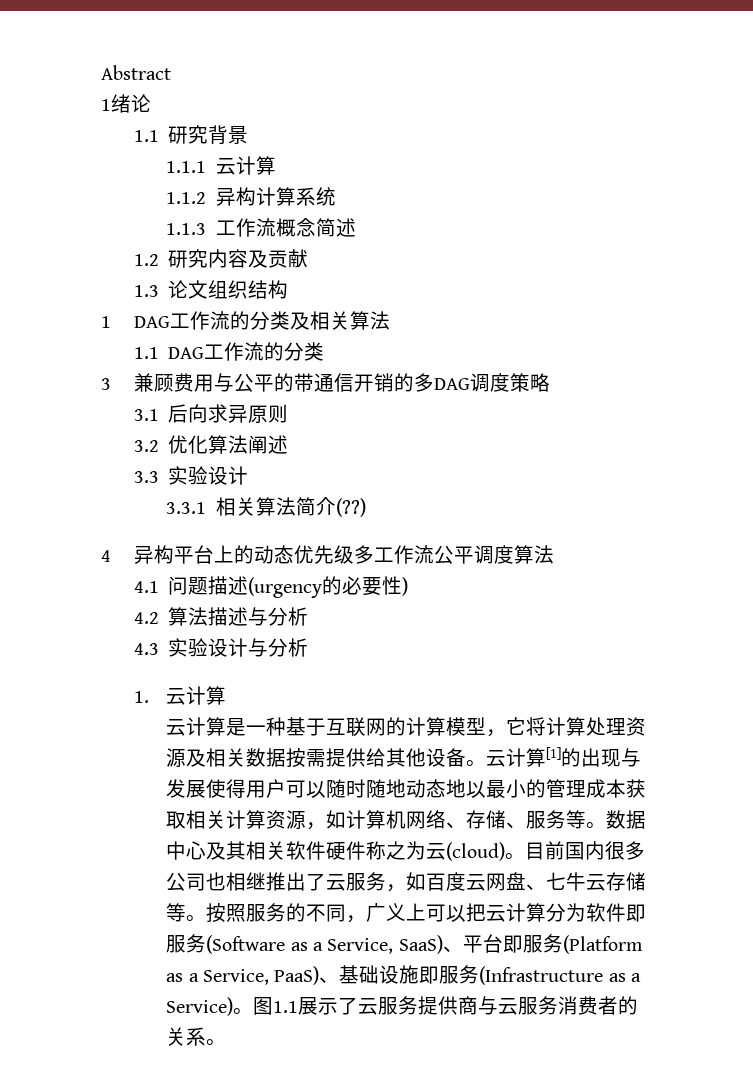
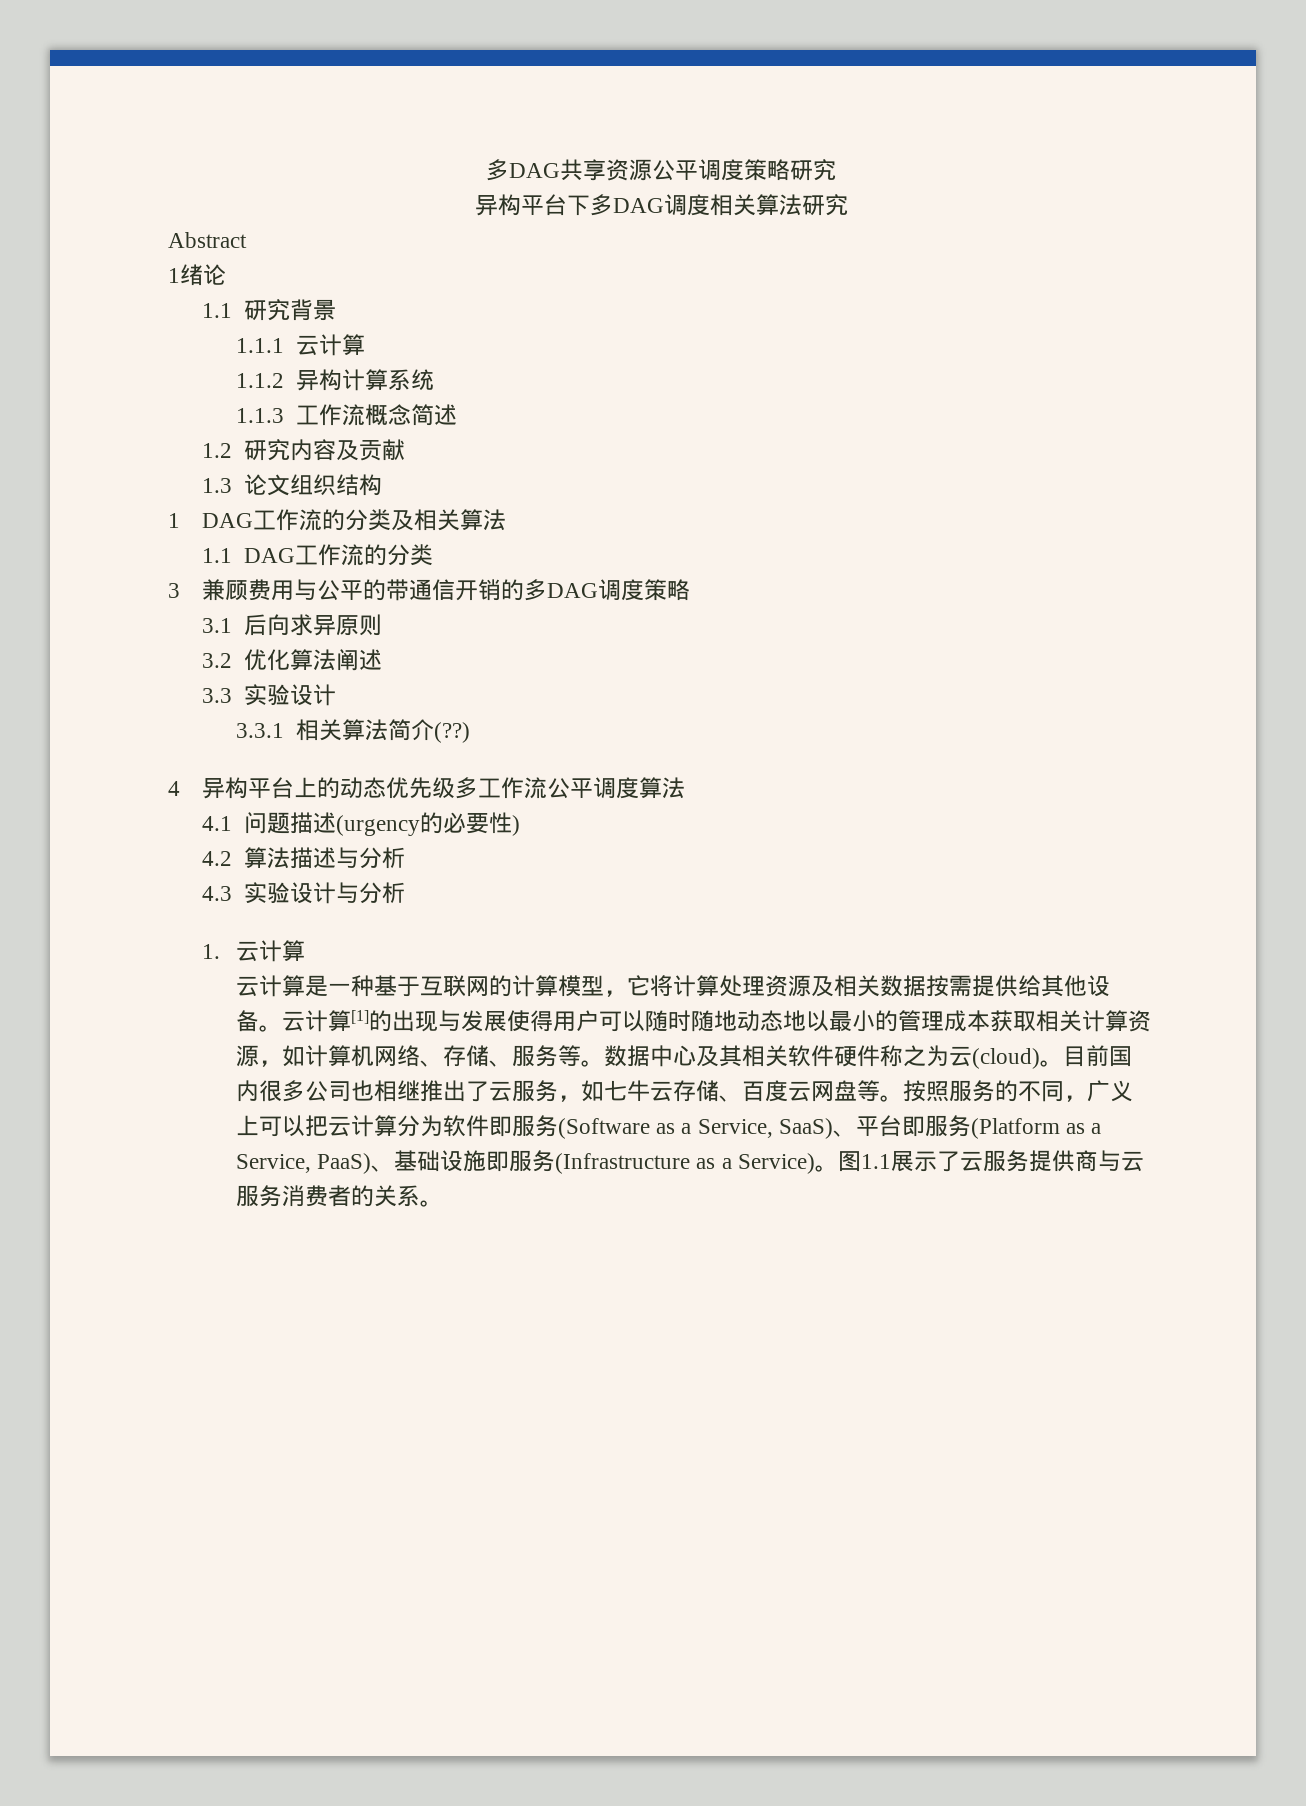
+ 多DAG共享资源公平调度策略研究
+ 异构平台下多DAG调度相关算法研究
- 目前国内很多公司也相继推出了云服务，如百度云网盘、七牛云存储等。
+ 目前国内很多公司也相继推出了云服务，如七牛云存储、百度云网盘等。

